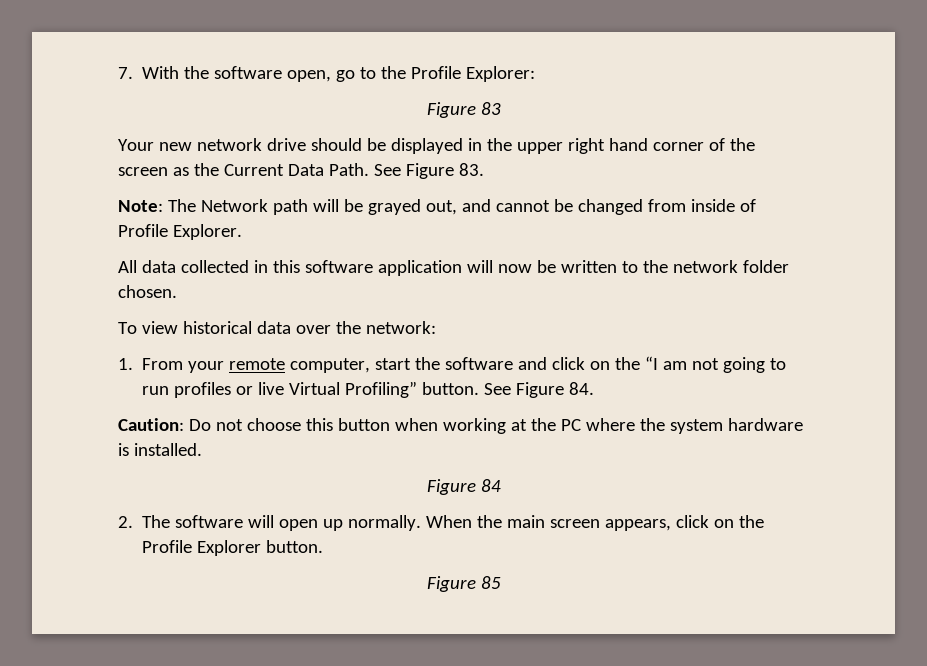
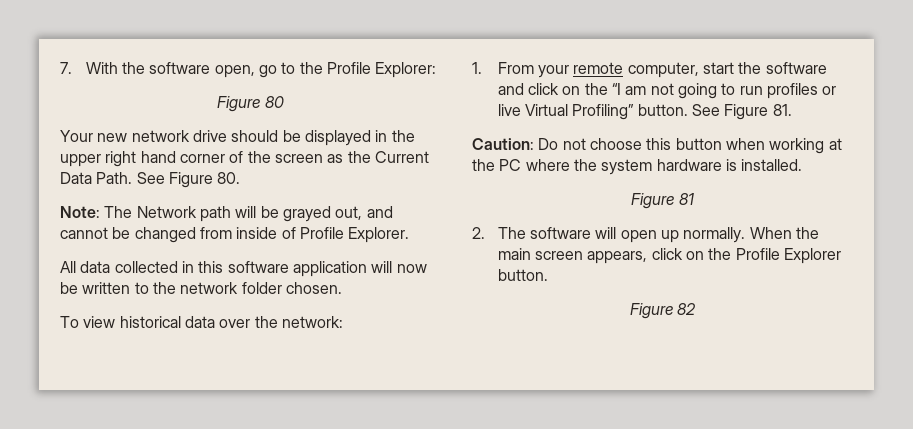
- Figure 83
+ Figure 80
- See Figure 83.
+ See Figure 80.
- See Figure 84.
+ See Figure 81.
- Figure 84
+ Figure 81
- Figure 85
+ Figure 82

